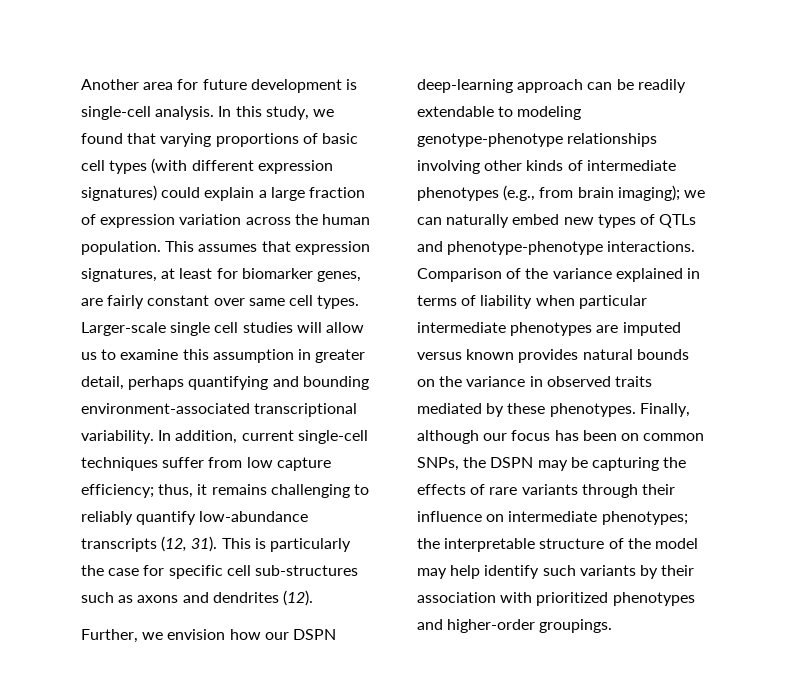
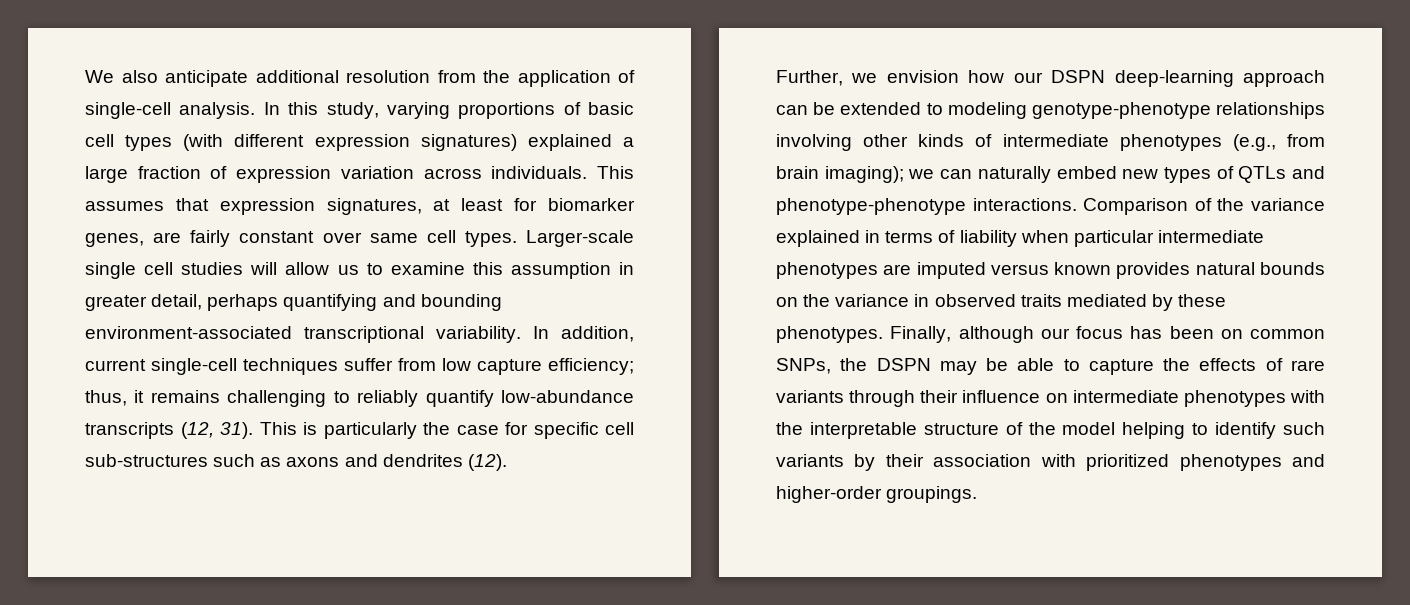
- Another area for future development is single-cell analysis.
+ We also anticipate additional resolution from the application of single-cell analysis.
- In this study, we found that varying proportions of basic cell types (with different expression signatures) could explain a large fraction of expression variation across the human population.
+ In this study, varying proportions of basic cell types (with different expression signatures) explained a large fraction of expression variation across individuals.
- Further, we envision how our DSPN deep-learning approach can be readily extendable to modeling genotype-phenotype relationships involving other kinds of intermediate phenotypes (e.g., from brain imaging); we can naturally embed new types of QTLs and phenotype-phenotype interactions.
+ Further, we envision how our DSPN deep-learning approach can be extended to modeling genotype-phenotype relationships involving other kinds of intermediate phenotypes (e.g., from brain imaging); we can naturally embed new types of QTLs and phenotype-phenotype interactions.
- Finally, although our focus has been on common SNPs, the DSPN may be capturing the effects of rare variants through their influence on intermediate phenotypes; the interpretable structure of the model may help identify such variants by their association with prioritized phenotypes and higher-order groupings.
+ Finally, although our focus has been on common SNPs, the DSPN may be able to capture the effects of rare variants through their influence on intermediate phenotypes with the interpretable structure of the model helping to identify such variants by their association with prioritized phenotypes and higher-order groupings.

